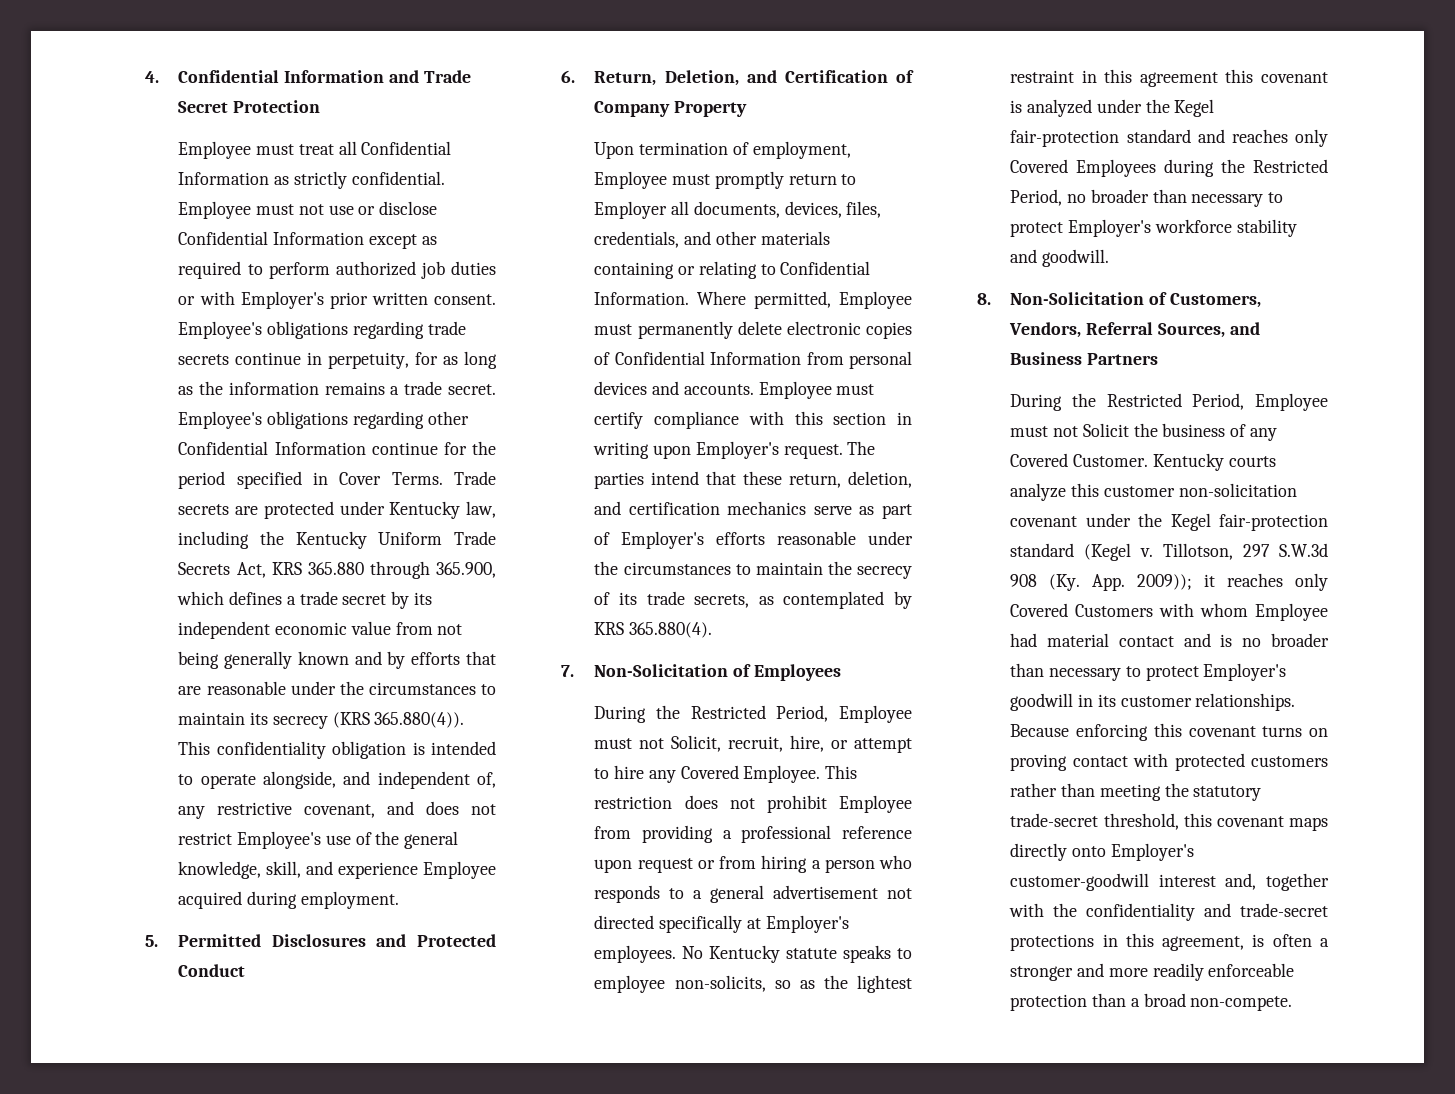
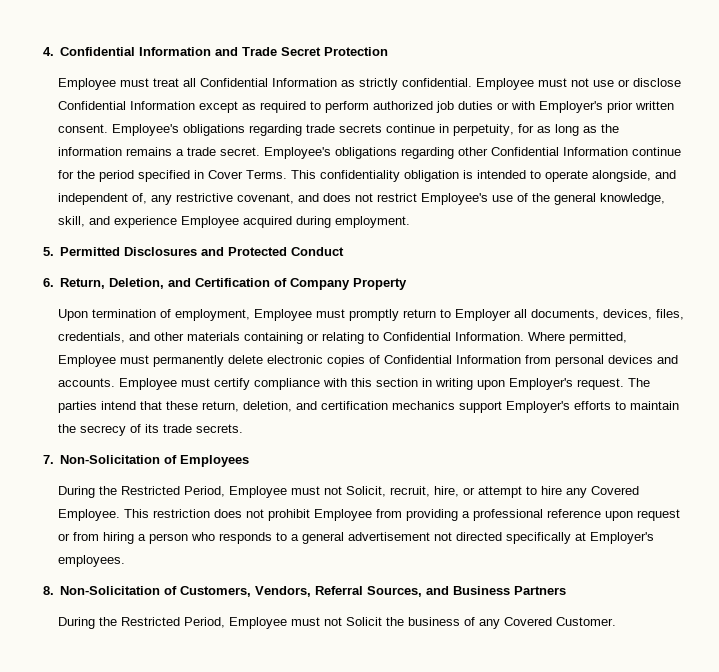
- Trade secrets are protected under Kentucky law, including the Kentucky Uniform Trade Secrets Act, KRS 365.880 through 365.900, which defines a trade secret by its independent economic value from not being generally known and by efforts that are reasonable under the circumstances to maintain its secrecy (KRS 365.880(4)). This confidentiality obligation is intended to operate alongside, and independent of, any restrictive covenant, and does not restrict Employee's use of the general knowledge, skill, and experience Employee acquired during employment.
+ This confidentiality obligation is intended to operate alongside, and independent of, any restrictive covenant, and does not restrict Employee's use of the general knowledge, skill, and experience Employee acquired during employment.
- The parties intend that these return, deletion, and certification mechanics serve as part of Employer's efforts reasonable under the circumstances to maintain the secrecy of its trade secrets, as contemplated by KRS 365.880(4).
+ The parties intend that these return, deletion, and certification mechanics support Employer's efforts to maintain the secrecy of its trade secrets.
- No Kentucky statute speaks to employee non-solicits, so as the lightest restraint in this agreement this covenant is analyzed under the Kegel fair-protection standard and reaches only Covered Employees during the Restricted Period, no broader than necessary to protect Employer's workforce stability and goodwill.
- Kentucky courts analyze this customer non-solicitation covenant under the Kegel fair-protection standard (Kegel v. Tillotson, 297 S.W.3d 908 (Ky. App. 2009)); it reaches only Covered Customers with whom Employee had material contact and is no broader than necessary to protect Employer's goodwill in its customer relationships. Because enforcing this covenant turns on proving contact with protected customers rather than meeting the statutory trade-secret threshold, this covenant maps directly onto Employer's customer-goodwill interest and, together with the confidentiality and trade-secret protections in this agreement, is often a stronger and more readily enforceable protection than a broad non-compete.

